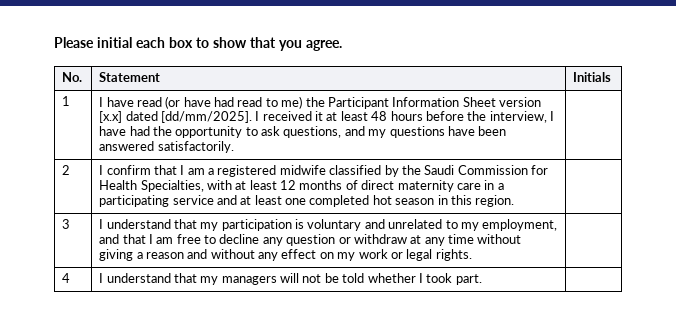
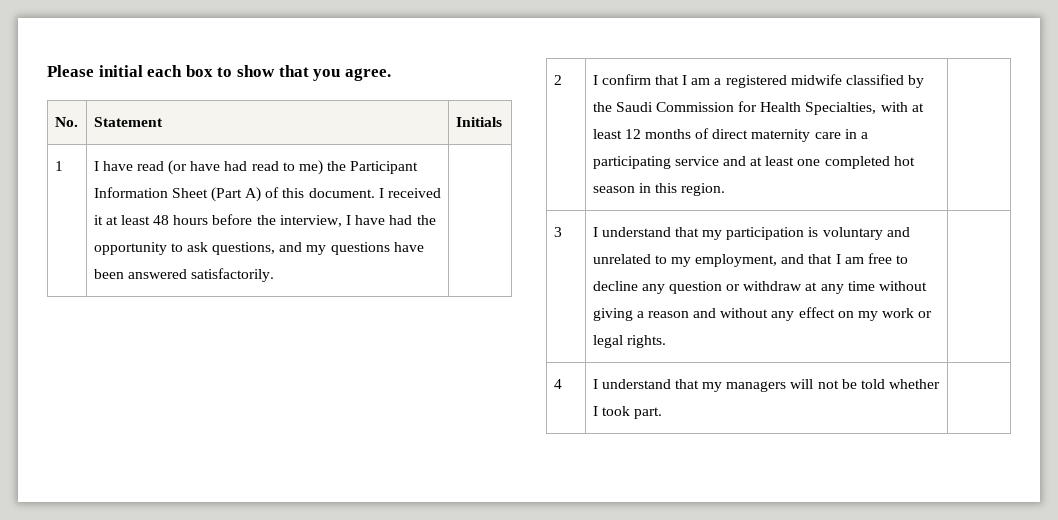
- I have read (or have had read to me) the Participant Information Sheet version [x.x] dated [dd/mm/2025].
+ I have read (or have had read to me) the Participant Information Sheet (Part A) of this document.

